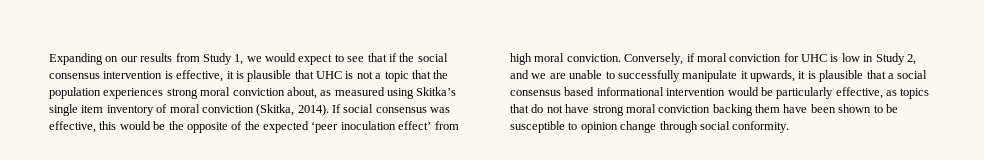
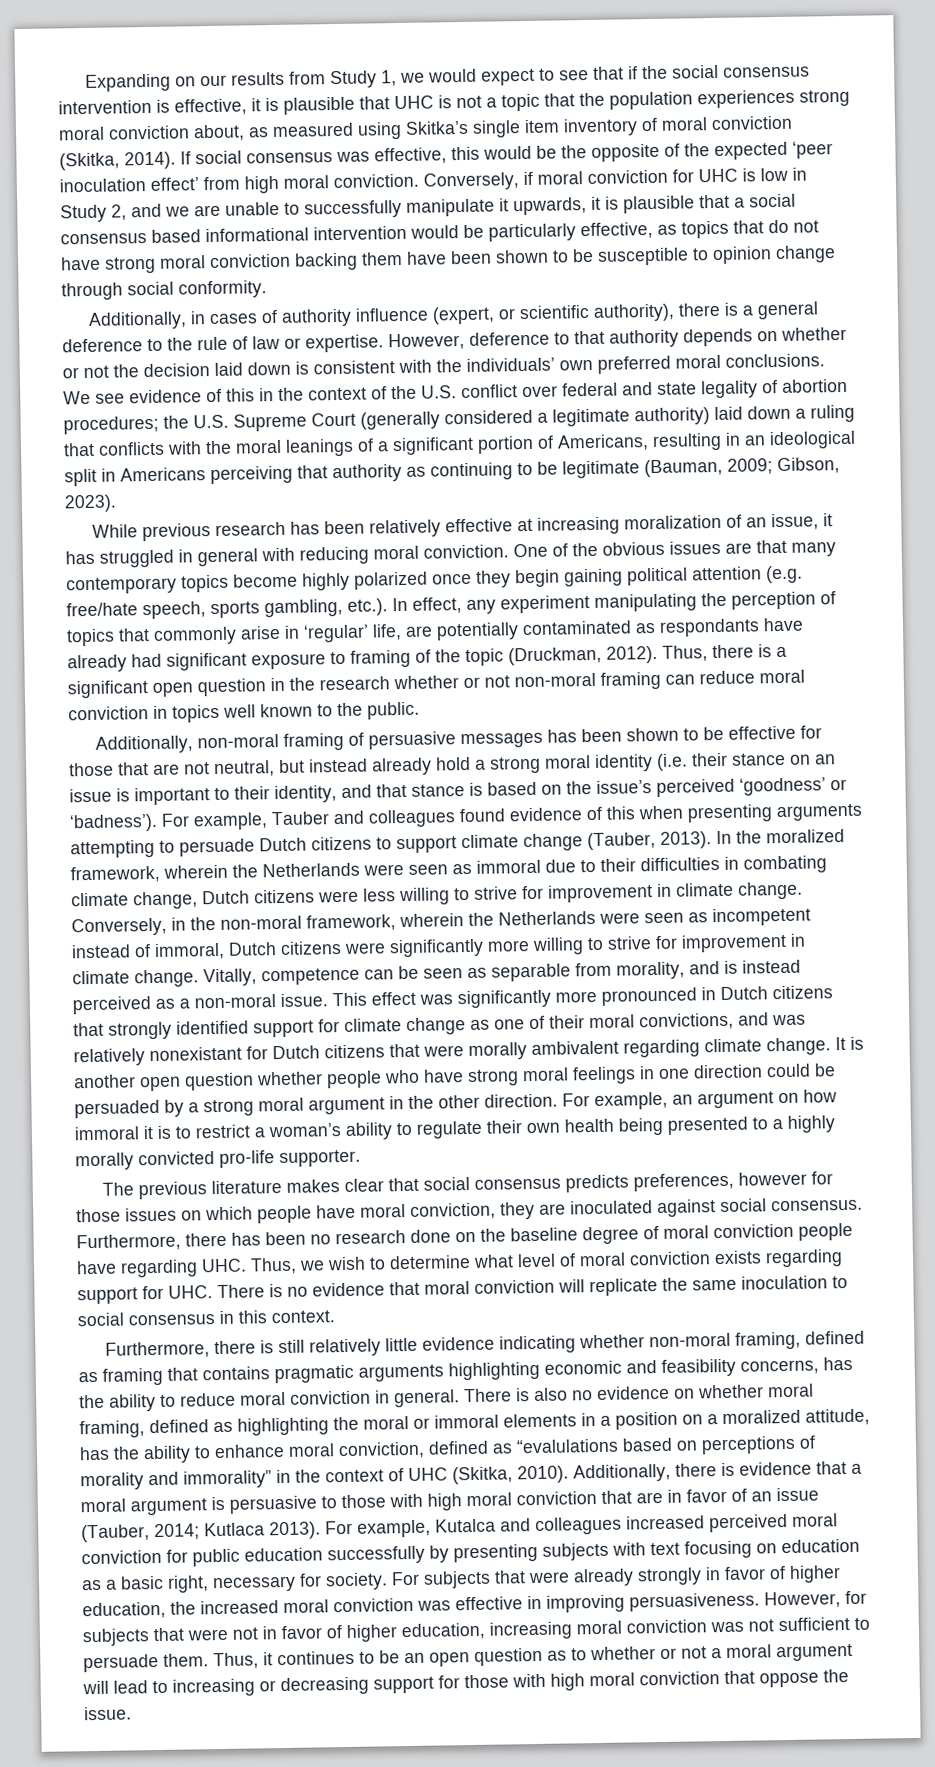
+ Additionally, in cases of authority influence (expert, or scientific authority), there is a general deference to the rule of law or expertise. However, deference to that authority depends on whether or not the decision laid down is consistent with the individuals’ own preferred moral conclusions. We see evidence of this in the context of the U.S. conflict over federal and state legality of abortion procedures; the U.S. Supreme Court (generally considered a legitimate authority) laid down a ruling that conflicts with the moral leanings of a significant portion of Americans, resulting in an ideological split in Americans perceiving that authority as continuing to be legitimate (Bauman, 2009; Gibson, 2023).
+ While previous research has been relatively effective at increasing moralization of an issue, it has struggled in general with reducing moral conviction. One of the obvious issues are that many contemporary topics become highly polarized once they begin gaining political attention (e.g. free/hate speech, sports gambling, etc.). In effect, any experiment manipulating the perception of topics that commonly arise in ‘regular’ life, are potentially contaminated as respondants have already had significant exposure to framing of the topic (Druckman, 2012). Thus, there is a significant open question in the research whether or not non-moral framing can reduce moral conviction in topics well known to the public.
+ Additionally, non-moral framing of persuasive messages has been shown to be effective for those that are not neutral, but instead already hold a strong moral identity (i.e. their stance on an issue is important to their identity, and that stance is based on the issue’s perceived ‘goodness’ or ‘badness’). For example, Tauber and colleagues found evidence of this when presenting arguments attempting to persuade Dutch citizens to support climate change (Tauber, 2013). In the moralized framework, wherein the Netherlands were seen as immoral due to their difficulties in combating climate change, Dutch citizens were less willing to strive for improvement in climate change. Conversely, in the non-moral framework, wherein the Netherlands were seen as incompetent instead of immoral, Dutch citizens were significantly more willing to strive for improvement in climate change. Vitally, competence can be seen as separable from morality, and is instead perceived as a non-moral issue. This effect was significantly more pronounced in Dutch citizens that strongly identified support for climate change as one of their moral convictions, and was relatively nonexistant for Dutch citizens that were morally ambivalent regarding climate change. It is another open question whether people who have strong moral feelings in one direction could be persuaded by a strong moral argument in the other direction. For example, an argument on how immoral it is to restrict a woman’s ability to regulate their own health being presented to a highly morally convicted pro-life supporter.
+ The previous literature makes clear that social consensus predicts preferences, however for those issues on which people have moral conviction, they are inoculated against social consensus. Furthermore, there has been no research done on the baseline degree of moral conviction people have regarding UHC. Thus, we wish to determine what level of moral conviction exists regarding support for UHC. There is no evidence that moral conviction will replicate the same inoculation to social consensus in this context.
+ Furthermore, there is still relatively little evidence indicating whether non-moral framing, defined as framing that contains pragmatic arguments highlighting economic and feasibility concerns, has the ability to reduce moral conviction in general. There is also no evidence on whether moral framing, defined as highlighting the moral or immoral elements in a position on a moralized attitude, has the ability to enhance moral conviction, defined as “evalulations based on perceptions of morality and immorality” in the context of UHC (Skitka, 2010). Additionally, there is evidence that a moral argument is persuasive to those with high moral conviction that are in favor of an issue (Tauber, 2014; Kutlaca 2013). For example, Kutalca and colleagues increased perceived moral conviction for public education successfully by presenting subjects with text focusing on education as a basic right, necessary for society. For subjects that were already strongly in favor of higher education, the increased moral conviction was effective in improving persuasiveness. However, for subjects that were not in favor of higher education, increasing moral conviction was not sufficient to persuade them. Thus, it continues to be an open question as to whether or not a moral argument will lead to increasing or decreasing support for those with high moral conviction that oppose the issue.

